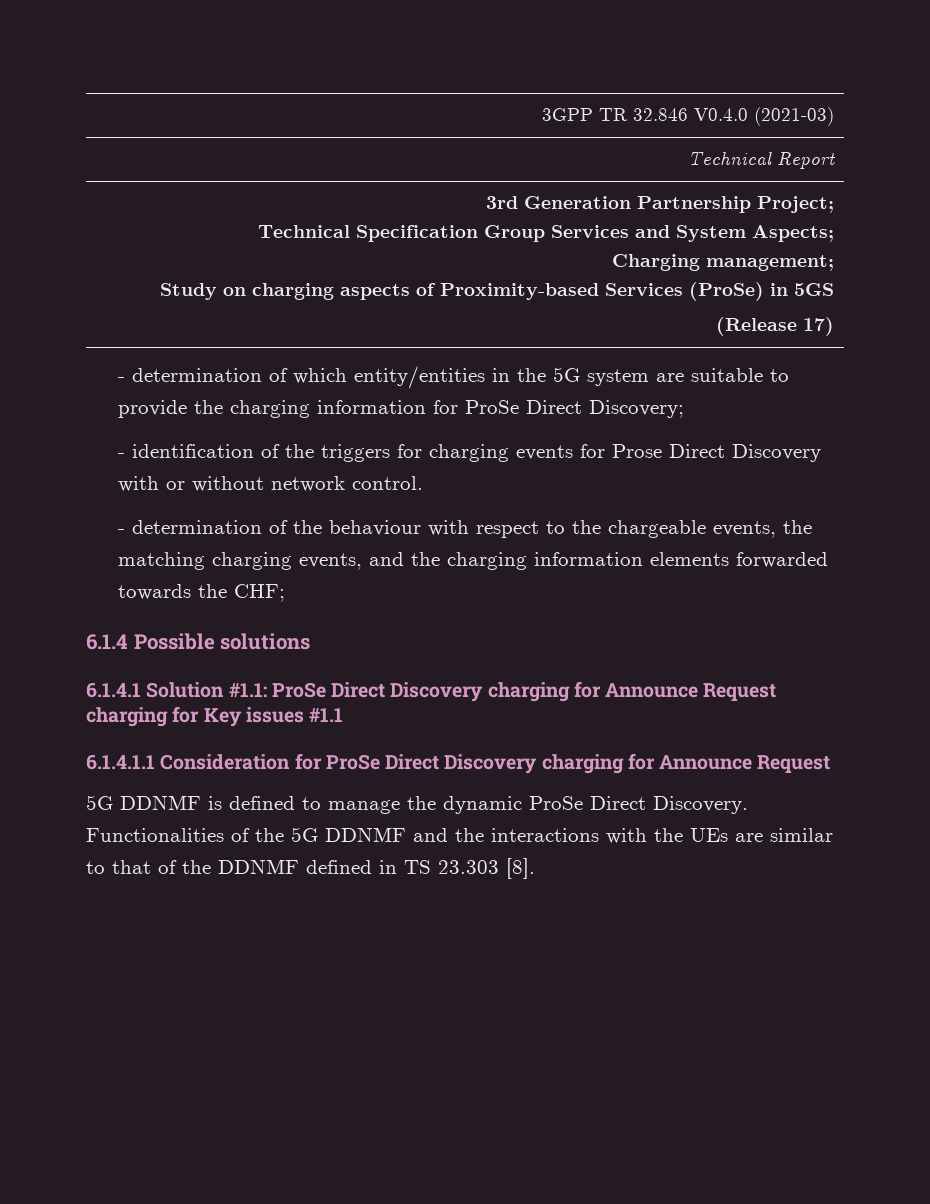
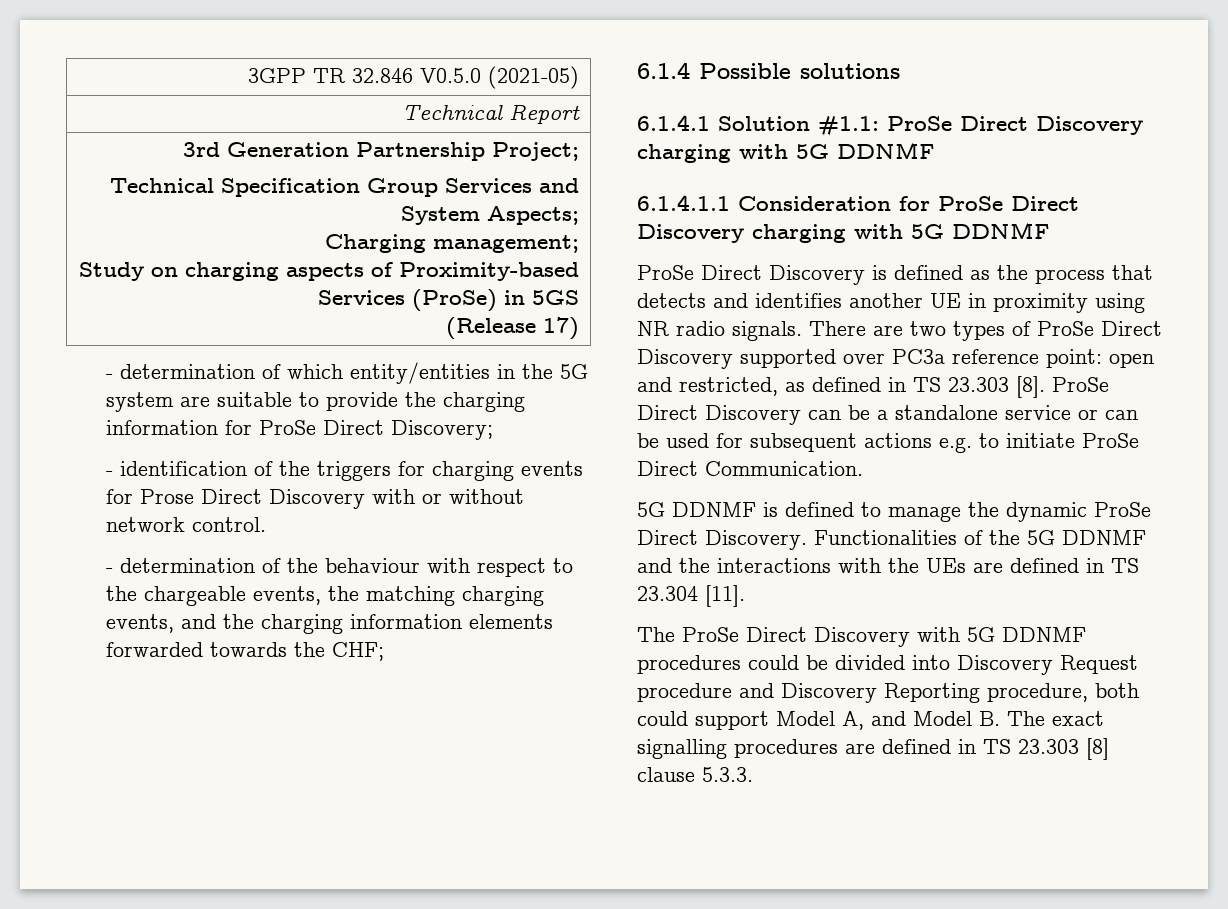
- 3GPP TR 32.846 V0.4.0 (2021-03)
+ 3GPP TR 32.846 V0.5.0 (2021-05)
- 6.1.4.1 Solution #1.1: ProSe Direct Discovery charging for Announce Request charging for Key issues #1.1
+ 6.1.4.1 Solution #1.1: ProSe Direct Discovery charging with 5G DDNMF
- 6.1.4.1.1 Consideration for ProSe Direct Discovery charging for Announce Request
+ 6.1.4.1.1 Consideration for ProSe Direct Discovery charging with 5G DDNMF
+ ProSe Direct Discovery is defined as the process that detects and identifies another UE in proximity using NR radio signals. There are two types of ProSe Direct Discovery supported over PC3a reference point: open and restricted, as defined in TS 23.303 [8]. ProSe Direct Discovery can be a standalone service or can be used for subsequent actions e.g. to initiate ProSe Direct Communication.
- Functionalities of the 5G DDNMF and the interactions with the UEs are similar to that of the DDNMF defined in TS 23.303 [8].
+ Functionalities of the 5G DDNMF and the interactions with the UEs are defined in TS 23.304 [11].
+ The ProSe Direct Discovery with 5G DDNMF procedures could be divided into Discovery Request procedure and Discovery Reporting procedure, both could support Model A, and Model B. The exact signalling procedures are defined in TS 23.303 [8] clause 5.3.3.

